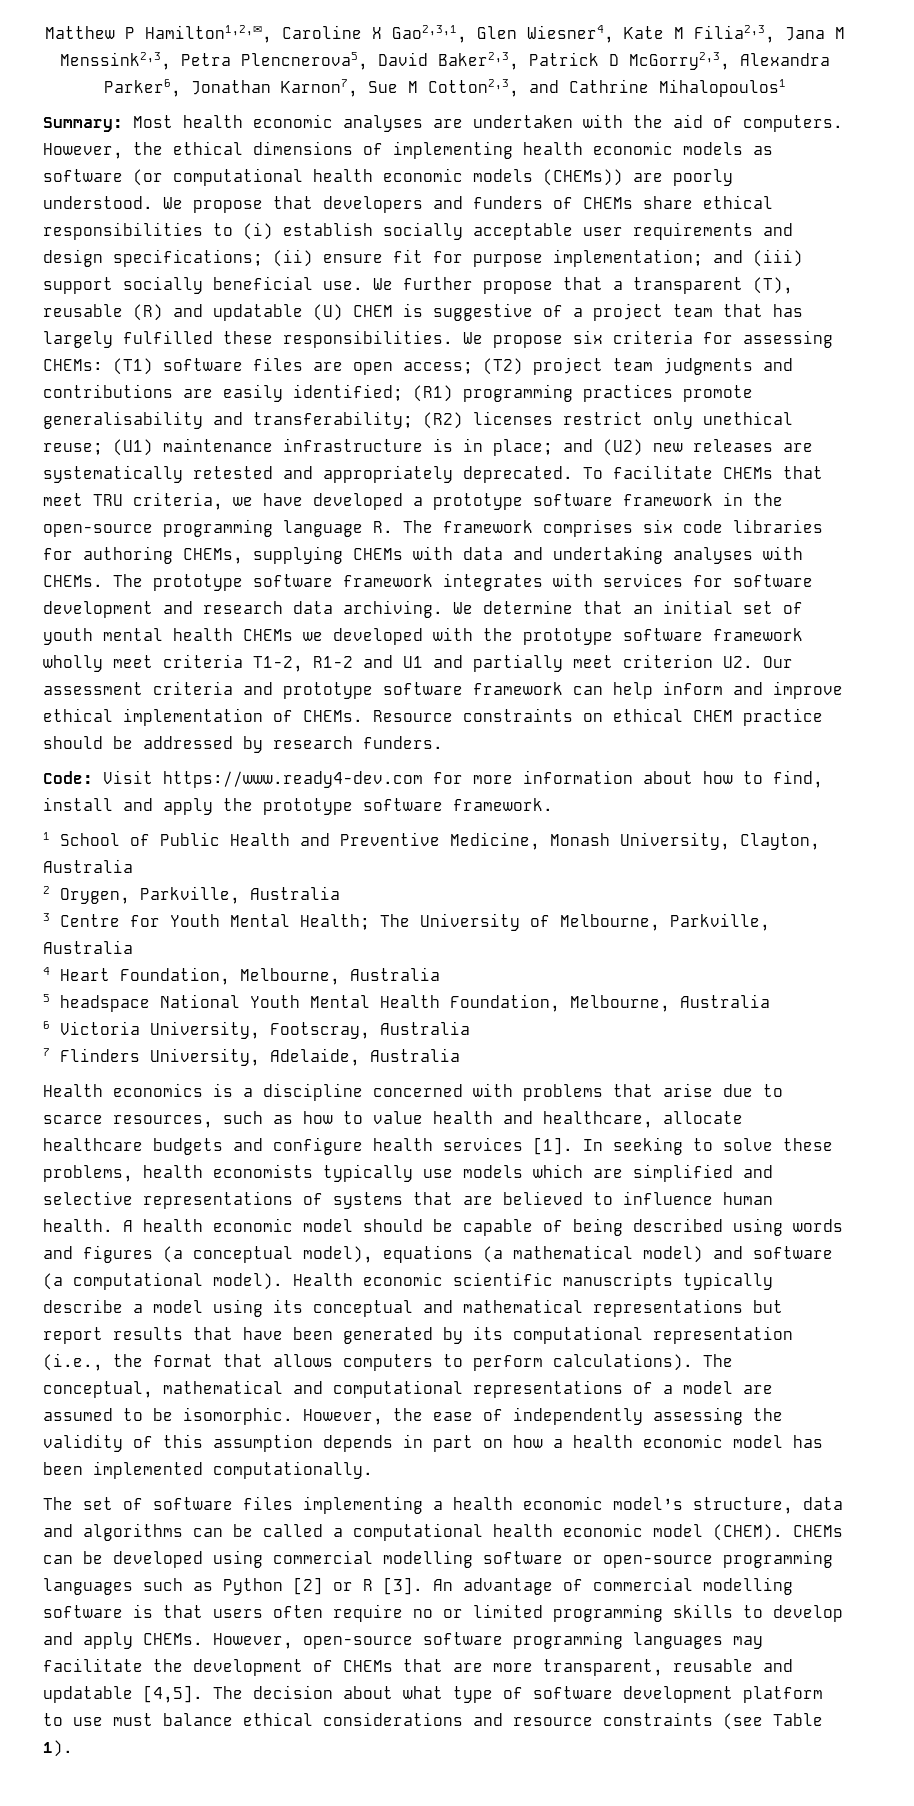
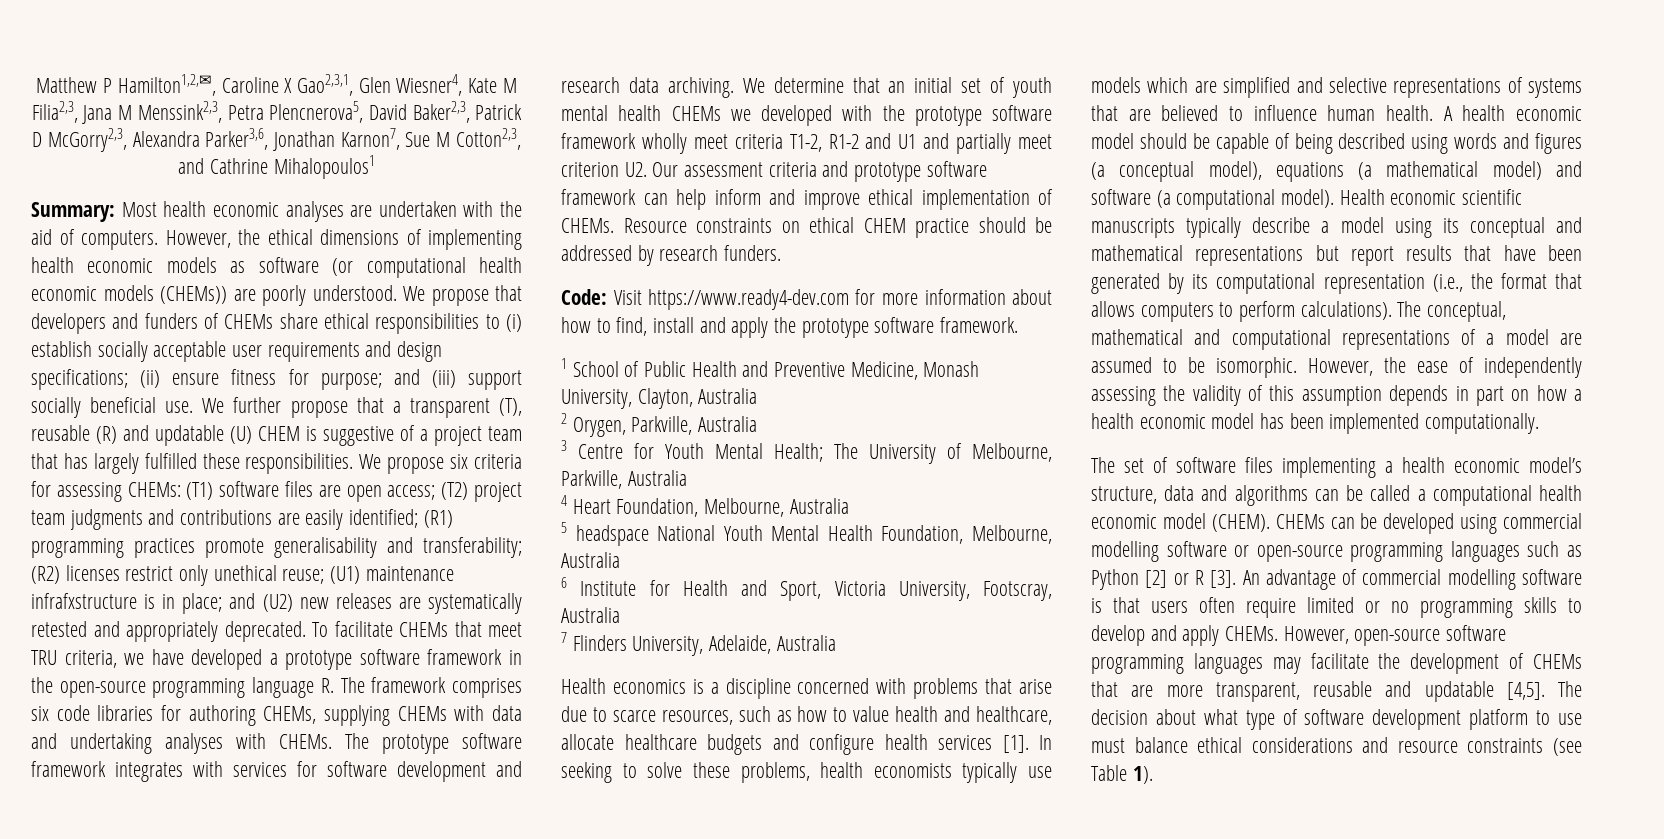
- Matthew P Hamilton1,2,✉, Caroline X Gao2,3,1, Glen Wiesner4, Kate M Filia2,3, Jana M Menssink2,3, Petra Plencnerova5, David Baker2,3, Patrick D McGorry2,3, Alexandra Parker6, Jonathan Karnon7, Sue M Cotton2,3, and Cathrine Mihalopoulos1
+ Matthew P Hamilton1,2,✉, Caroline X Gao2,3,1, Glen Wiesner4, Kate M Filia2,3, Jana M Menssink2,3, Petra Plencnerova5, David Baker2,3, Patrick D McGorry2,3, Alexandra Parker3,6, Jonathan Karnon7, Sue M Cotton2,3, and Cathrine Mihalopoulos1
- We propose that developers and funders of CHEMs share ethical responsibilities to (i) establish socially acceptable user requirements and design specifications; (ii) ensure fit for purpose implementation; and (iii) support socially beneficial use.
+ We propose that developers and funders of CHEMs share ethical responsibilities to (i) establish socially acceptable user requirements and design specifications; (ii) ensure fitness for purpose; and (iii) support socially beneficial use.
- We propose six criteria for assessing CHEMs: (T1) software files are open access; (T2) project team judgments and contributions are easily identified; (R1) programming practices promote generalisability and transferability; (R2) licenses restrict only unethical reuse; (U1) maintenance infrastructure is in place; and (U2) new releases are systematically retested and appropriately deprecated.
+ We propose six criteria for assessing CHEMs: (T1) software files are open access; (T2) project team judgments and contributions are easily identified; (R1) programming practices promote generalisability and transferability; (R2) licenses restrict only unethical reuse; (U1) maintenance infrafxstructure is in place; and (U2) new releases are systematically retested and appropriately deprecated.
- 6 Victoria University, Footscray, Australia
+ 6 Institute for Health and Sport, Victoria University, Footscray, Australia
- An advantage of commercial modelling software is that users often require no or limited programming skills to develop and apply CHEMs.
+ An advantage of commercial modelling software is that users often require limited or no programming skills to develop and apply CHEMs.

